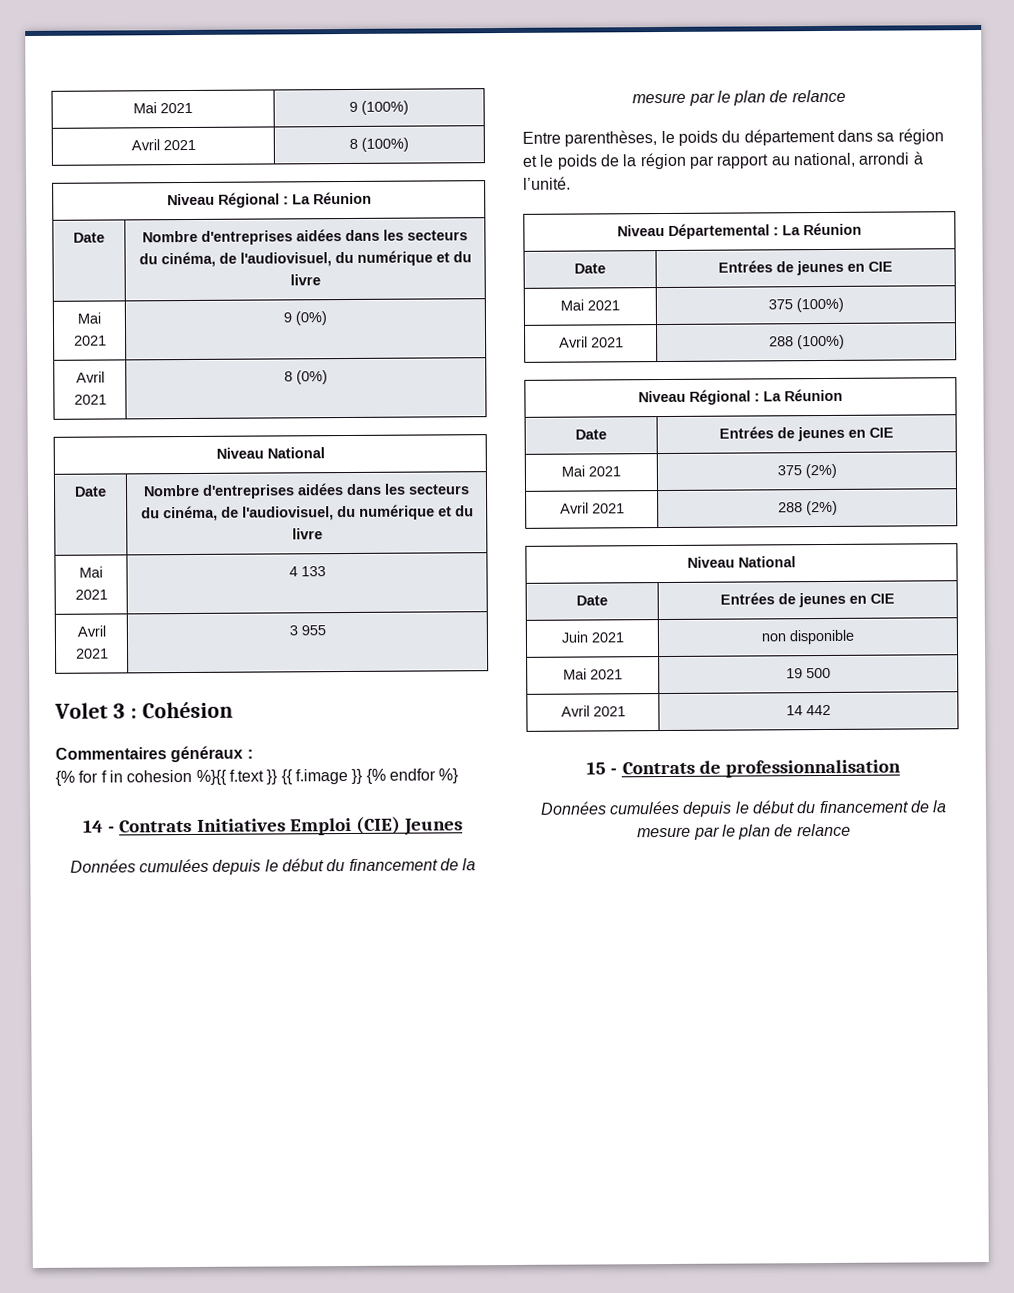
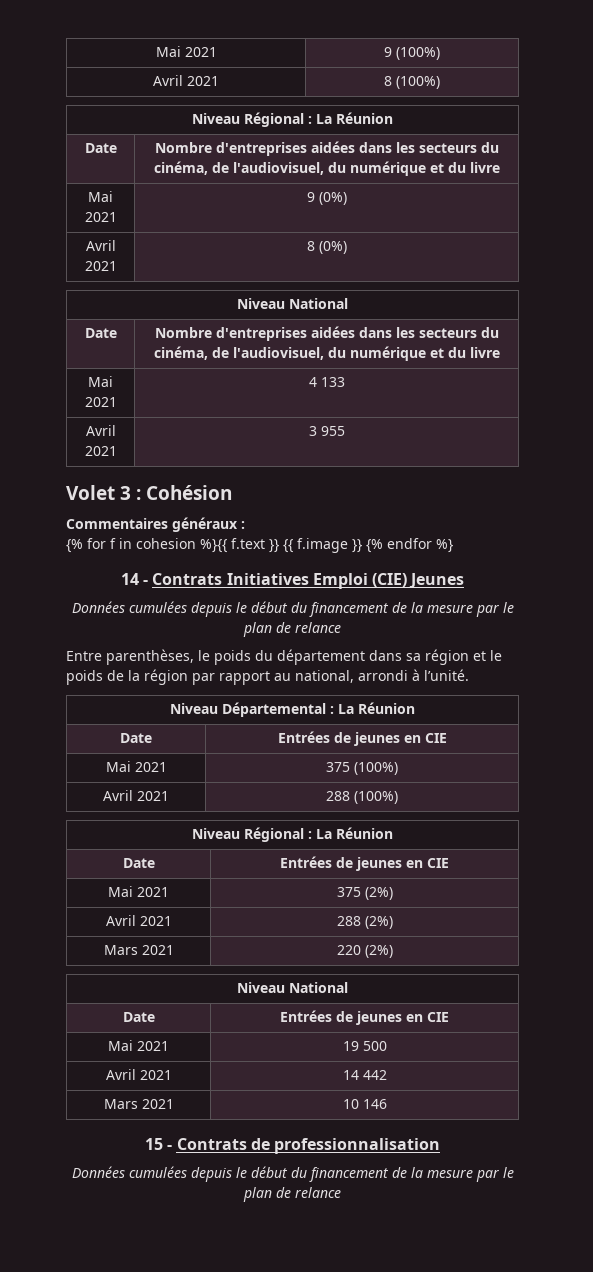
+ Mars 2021 | 220 (2%)
- Juin 2021 | non disponible
+ Mars 2021 | 10 146

